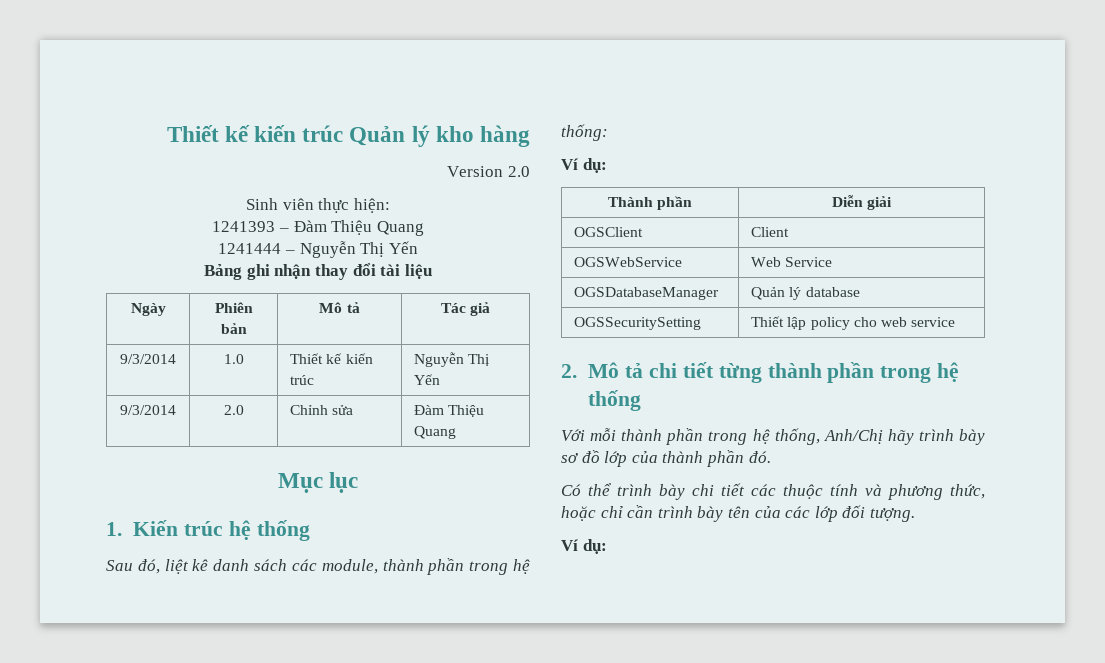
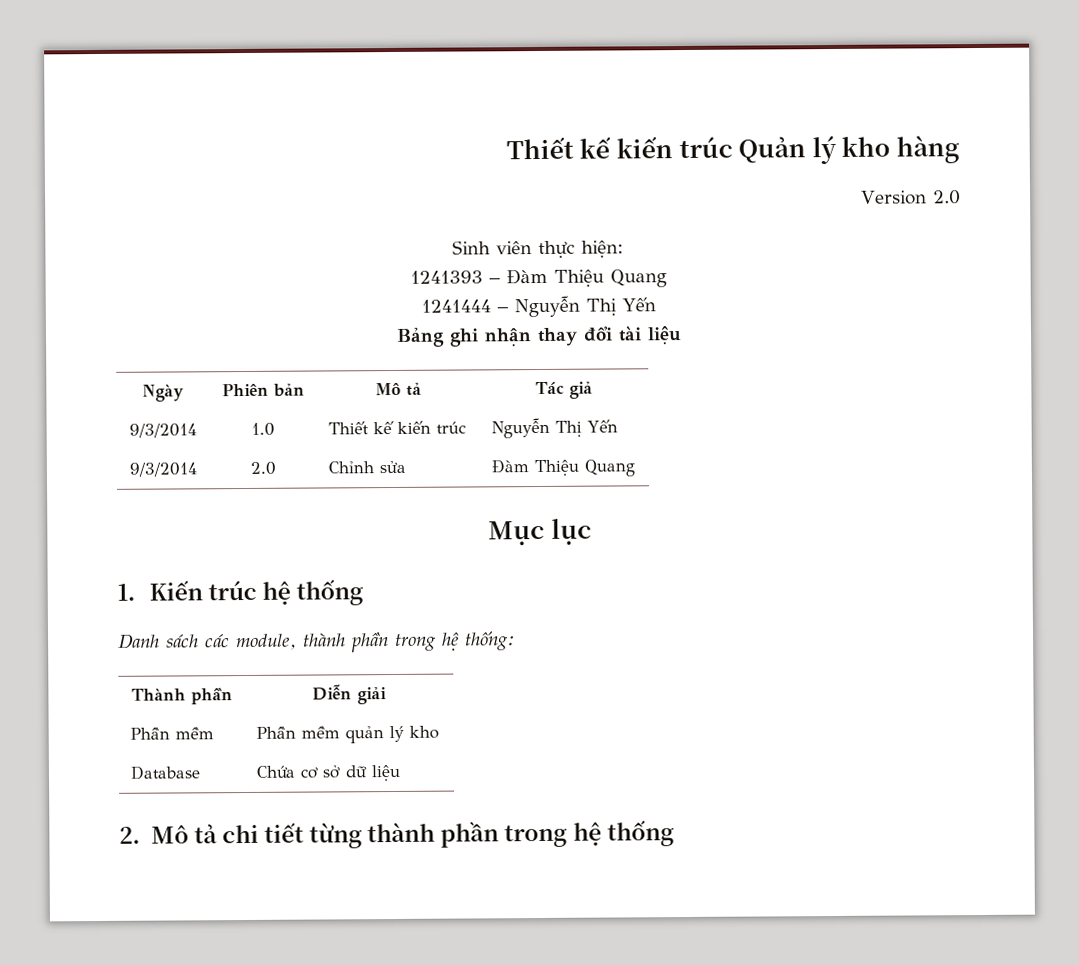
- Sau đó, liệt kê danh sách các module, thành phần trong hệ thống:
- Ví dụ:
+ Danh sách các module, thành phần trong hệ thống:
- OGSClient | Client
- OGSWebService | Web Service
- OGSDatabaseManager | Quản lý database
- OGSSecuritySetting | Thiết lập policy cho web service
+ Phần mềm | Phần mềm quản lý kho
+ Database | Chứa cơ sở dữ liệu
- Với mỗi thành phần trong hệ thống, Anh/Chị hãy trình bày sơ đồ lớp của thành phần đó.
- Có thể trình bày chi tiết các thuộc tính và phương thức, hoặc chỉ cần trình bày tên của các lớp đối tượng.
- Ví dụ:

